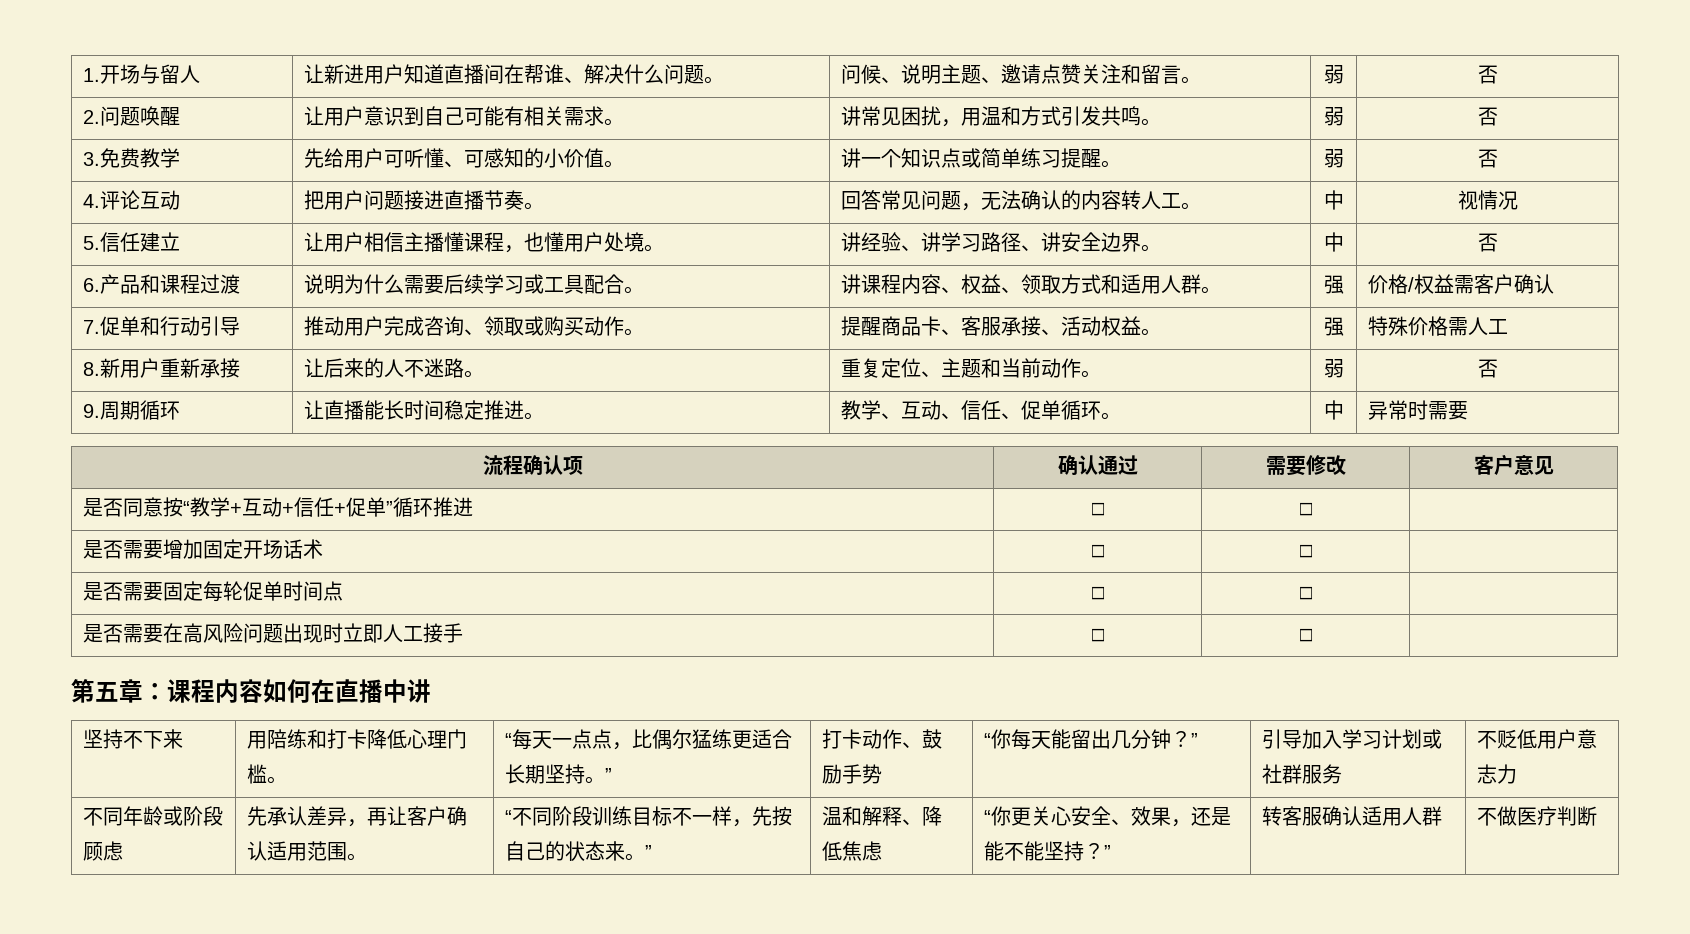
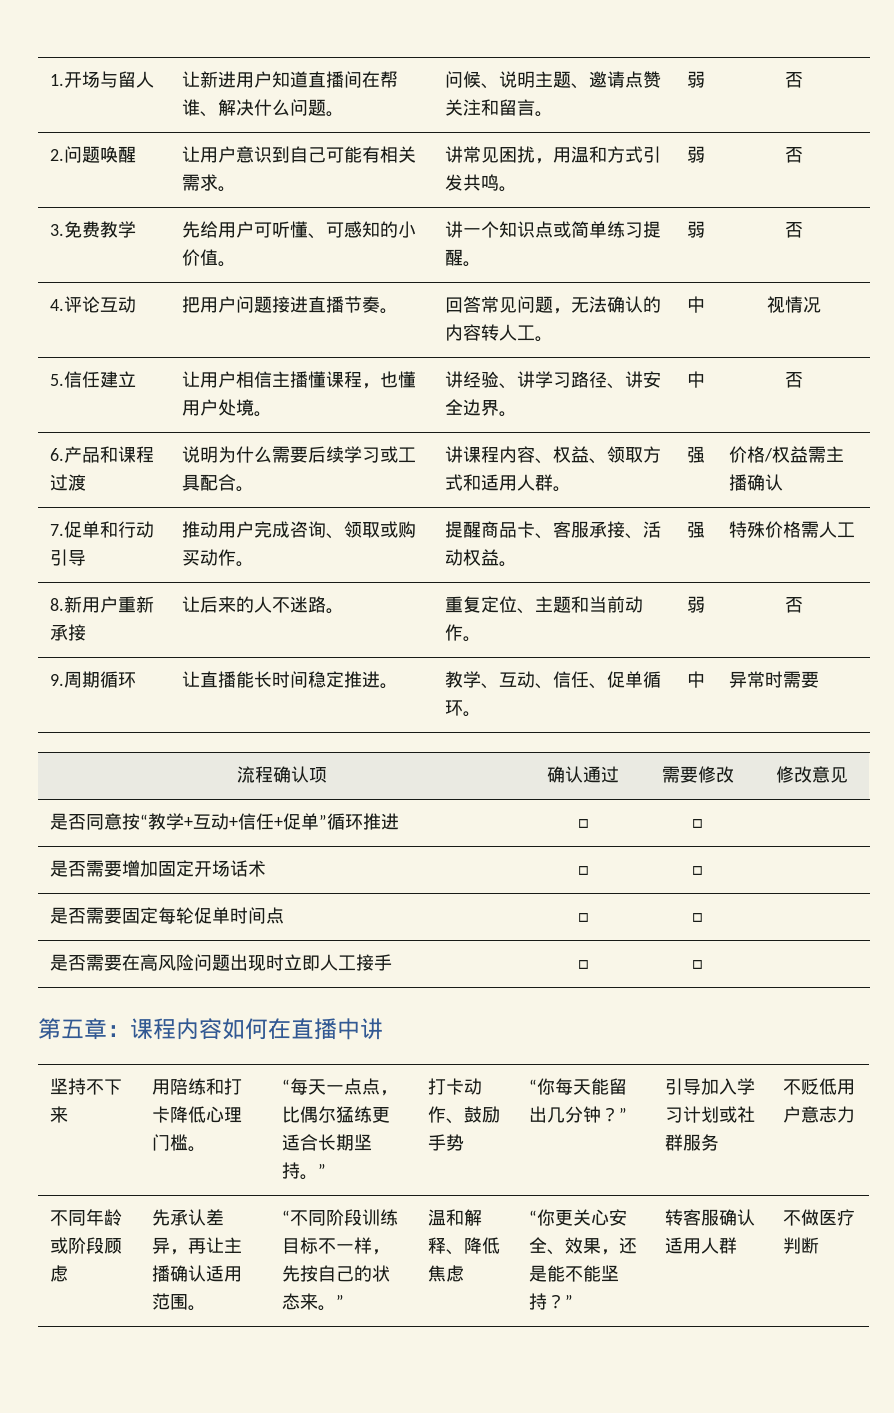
- 6.产品和课程过渡 | 说明为什么需要后续学习或工具配合。 | 讲课程内容、权益、领取方式和适用人群。 | 强 | 价格/权益需客户确认
+ 6.产品和课程过渡 | 说明为什么需要后续学习或工具配合。 | 讲课程内容、权益、领取方式和适用人群。 | 强 | 价格/权益需主播确认
- 流程确认项 | 确认通过 | 需要修改 | 客户意见
+ 流程确认项 | 确认通过 | 需要修改 | 修改意见
- 先承认差异，再让客户确认适用范围。
+ 先承认差异，再让主播确认适用范围。

